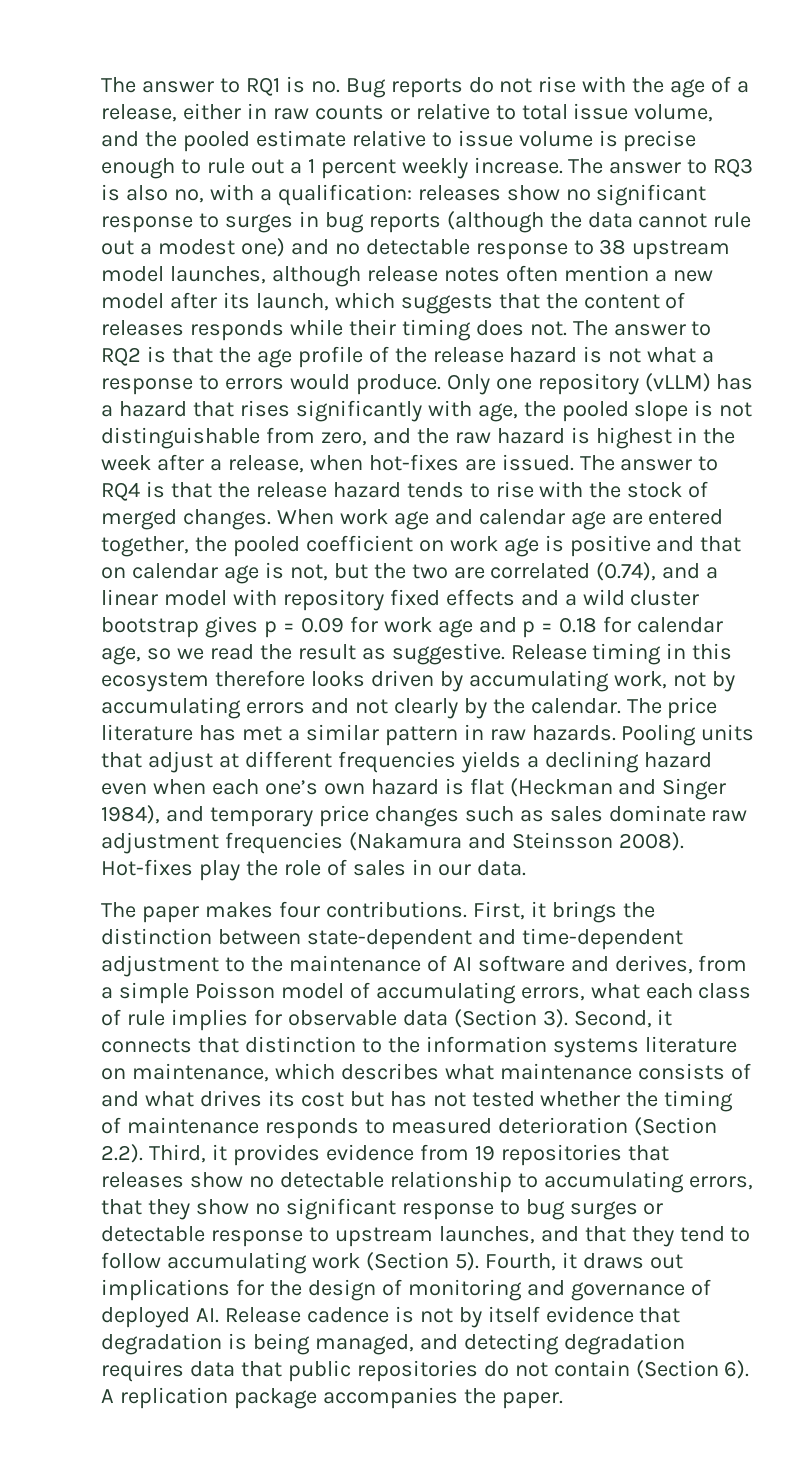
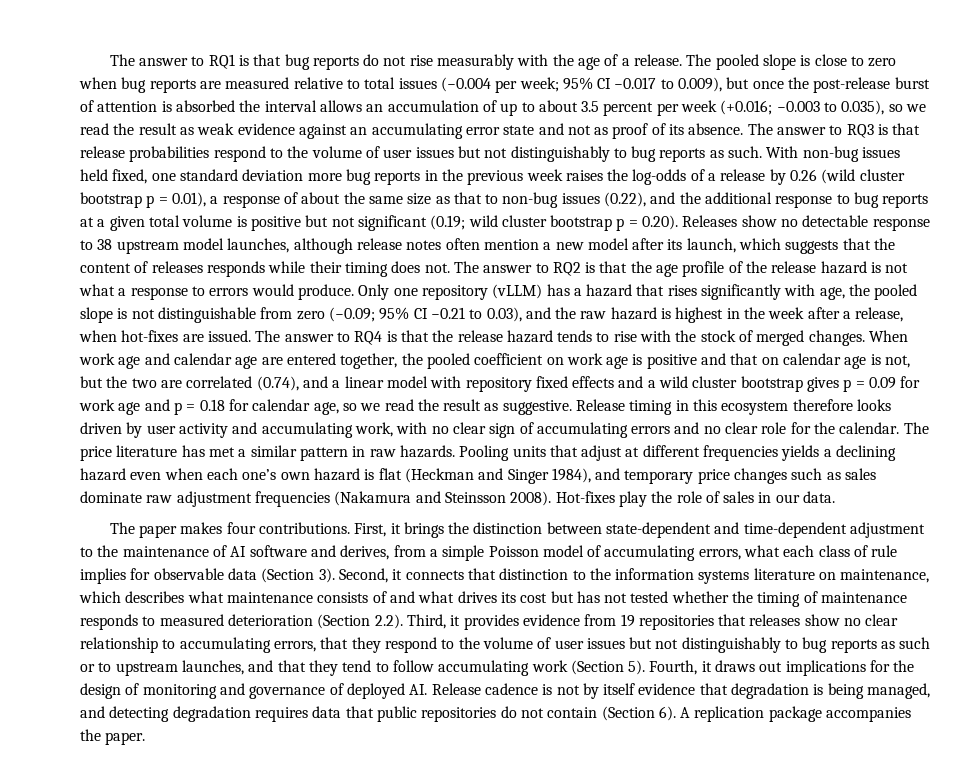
- The answer to RQ1 is no. Bug reports do not rise with the age of a release, either in raw counts or relative to total issue volume, and the pooled estimate relative to issue volume is precise enough to rule out a 1 percent weekly increase.
+ The answer to RQ1 is that bug reports do not rise measurably with the age of a release. The pooled slope is close to zero when bug reports are measured relative to total issues (−0.004 per week; 95% CI −0.017 to 0.009), but once the post-release burst of attention is absorbed the interval allows an accumulation of up to about 3.5 percent per week (+0.016; −0.003 to 0.035), so we read the result as weak evidence against an accumulating error state and not as proof of its absence.
- The answer to RQ3 is also no, with a qualification: releases show no significant response to surges in bug reports (although the data cannot rule out a modest one) and no detectable response to 38 upstream model launches, although release notes often mention a new model after its launch, which suggests that the content of releases responds while their timing does not.
+ The answer to RQ3 is that release probabilities respond to the volume of user issues but not distinguishably to bug reports as such. With non-bug issues held fixed, one standard deviation more bug reports in the previous week raises the log-odds of a release by 0.26 (wild cluster bootstrap p = 0.01), a response of about the same size as that to non-bug issues (0.22), and the additional response to bug reports at a given total volume is positive but not significant (0.19; wild cluster bootstrap p = 0.20). Releases show no detectable response to 38 upstream model launches, although release notes often mention a new model after its launch, which suggests that the content of releases responds while their timing does not.
- Only one repository (vLLM) has a hazard that rises significantly with age, the pooled slope is not distinguishable from zero, and the raw hazard is highest in the week after a release, when hot-fixes are issued.
+ Only one repository (vLLM) has a hazard that rises significantly with age, the pooled slope is not distinguishable from zero (−0.09; 95% CI −0.21 to 0.03), and the raw hazard is highest in the week after a release, when hot-fixes are issued.
- Release timing in this ecosystem therefore looks driven by accumulating work, not by accumulating errors and not clearly by the calendar.
+ Release timing in this ecosystem therefore looks driven by user activity and accumulating work, with no clear sign of accumulating errors and no clear role for the calendar.
- Second, it connects that distinction to the information systems literature on maintenance, which describes what maintenance consists of and what drives its cost but has not tested whether the timing of maintenance responds to measured deterioration (Section 2.2). Third, it provides evidence from 19 repositories that releases show no detectable relationship to accumulating errors, that they show no significant response to bug surges or detectable response to upstream launches, and that they tend to follow accumulating work (Section 5).
+ Second, it connects that distinction to the information systems literature on maintenance, which describes what maintenance consists of and what drives its cost but has not tested whether the timing of maintenance responds to measured deterioration (Section 2.2). Third, it provides evidence from 19 repositories that releases show no clear relationship to accumulating errors, that they respond to the volume of user issues but not distinguishably to bug reports as such or to upstream launches, and that they tend to follow accumulating work (Section 5).

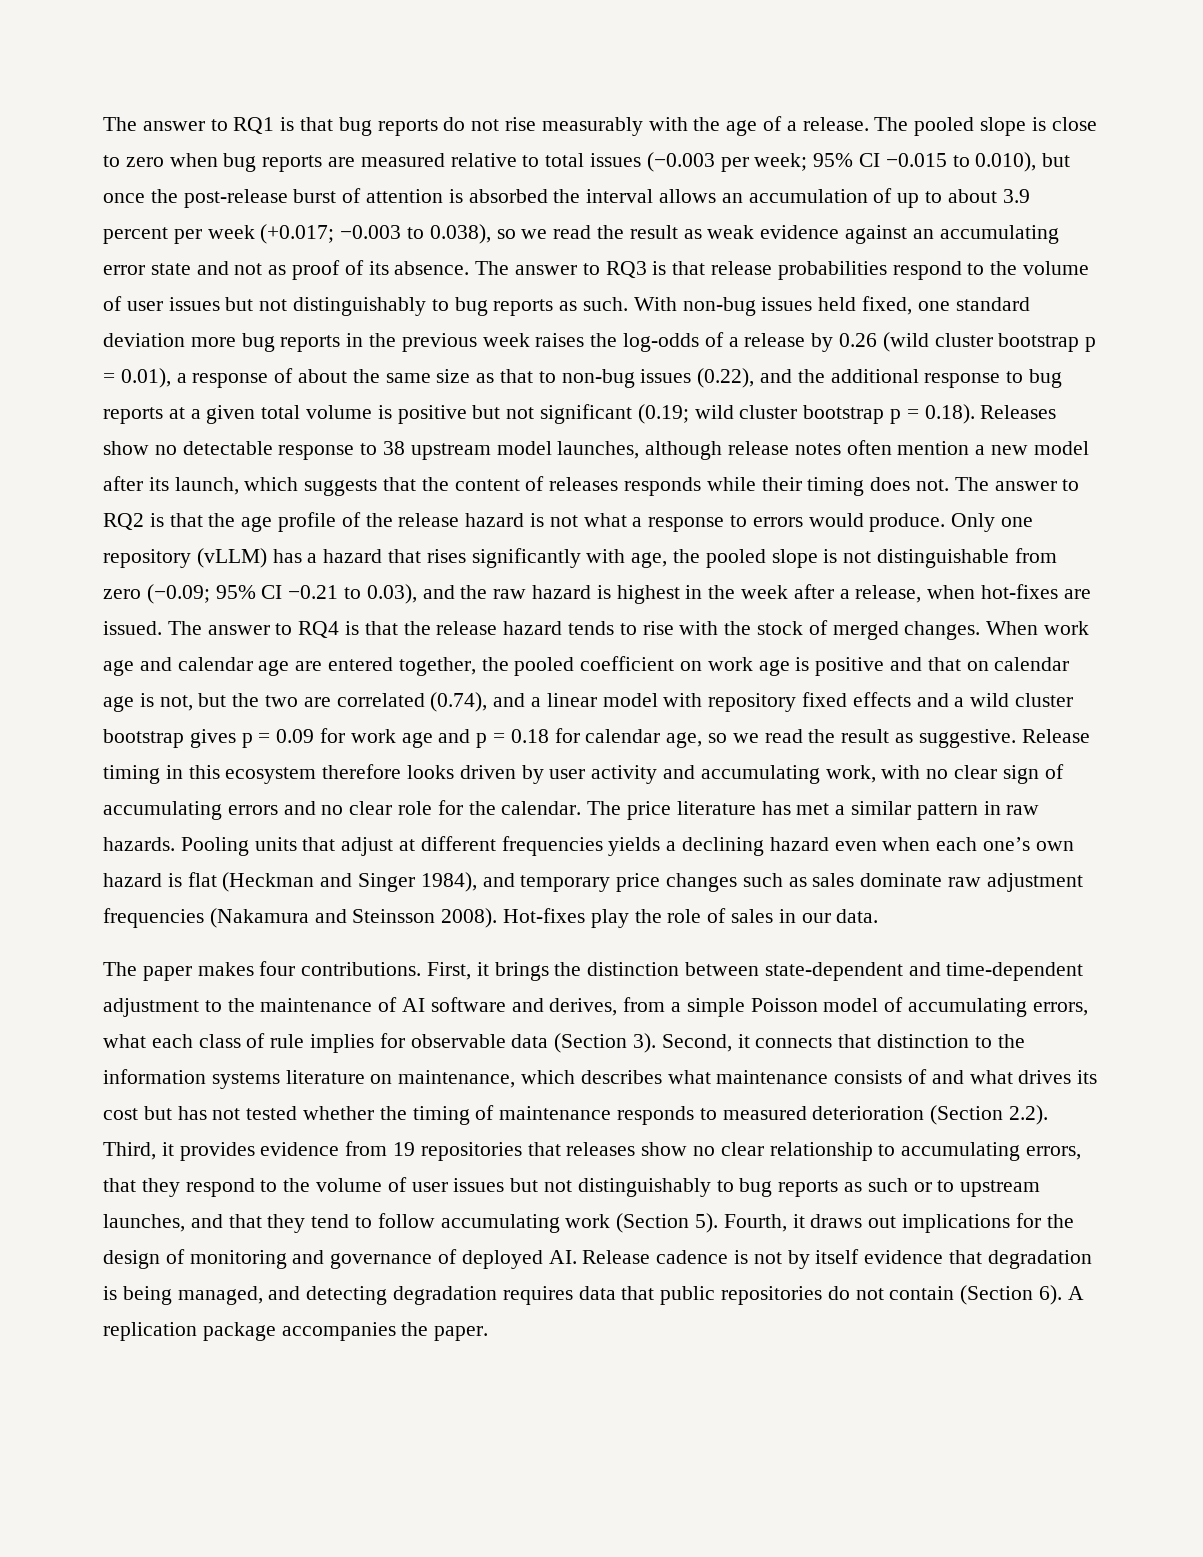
- The pooled slope is close to zero when bug reports are measured relative to total issues (−0.004 per week;
+ The pooled slope is close to zero when bug reports are measured relative to total issues (−0.003 per week;
- 95% CI −0.017 to 0.009), but once the post-release burst of attention is absorbed the interval allows an accumulation of up to about 3.5 percent per week (+0.016;
+ 95% CI −0.015 to 0.010), but once the post-release burst of attention is absorbed the interval allows an accumulation of up to about 3.9 percent per week (+0.017;
- −0.003 to 0.035), so we read the result as weak evidence against an accumulating error state and not as proof of its absence.
+ −0.003 to 0.038), so we read the result as weak evidence against an accumulating error state and not as proof of its absence.
- wild cluster bootstrap p = 0.20). Releases show no detectable response to 38 upstream model launches, although release notes often mention a new model after its launch, which suggests that the content of releases responds while their timing does not.
+ wild cluster bootstrap p = 0.18). Releases show no detectable response to 38 upstream model launches, although release notes often mention a new model after its launch, which suggests that the content of releases responds while their timing does not.

